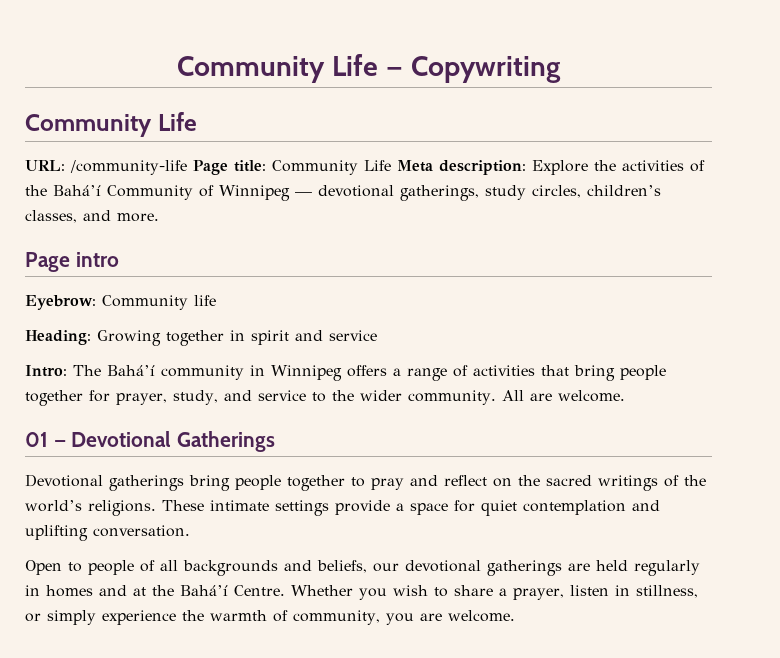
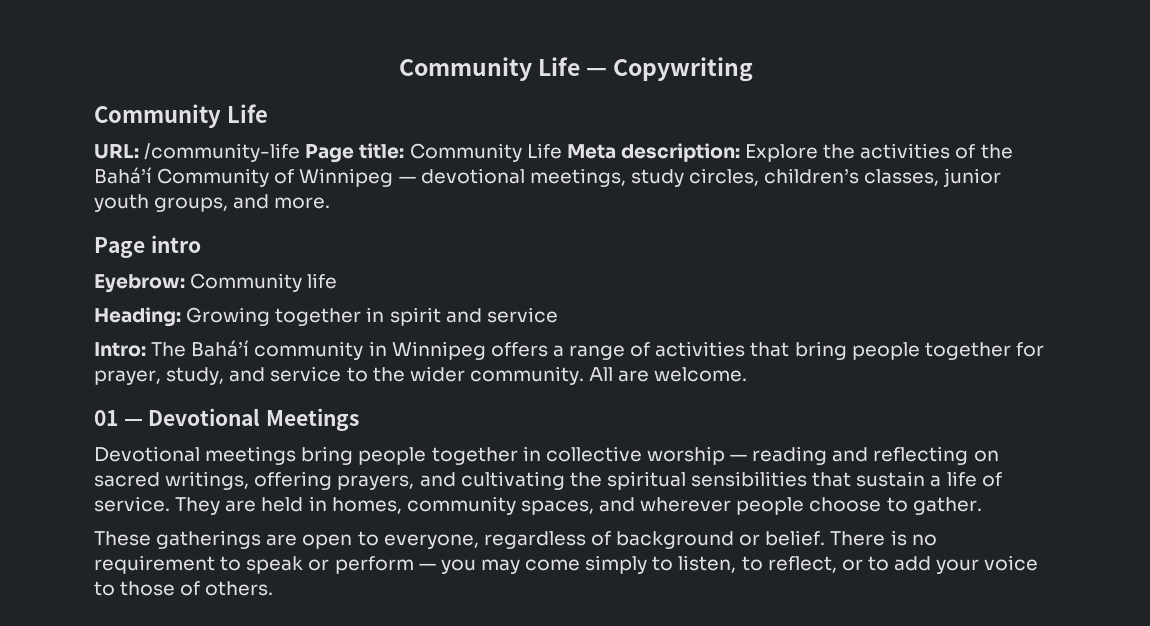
- URL: /community-life Page title: Community Life Meta description: Explore the activities of the Bahá’í Community of Winnipeg — devotional gatherings, study circles, children’s classes, and more.
+ URL: /community-life Page title: Community Life Meta description: Explore the activities of the Bahá’í Community of Winnipeg — devotional meetings, study circles, children’s classes, junior youth groups, and more.
- 01 — Devotional Gatherings
- Devotional gatherings bring people together to pray and reflect on the sacred writings of the world’s religions. These intimate settings provide a space for quiet contemplation and uplifting conversation.
- Open to people of all backgrounds and beliefs, our devotional gatherings are held regularly in homes and at the Bahá’í Centre. Whether you wish to share a prayer, listen in stillness, or simply experience the warmth of community, you are welcome.
+ 01 — Devotional Meetings
+ Devotional meetings bring people together in collective worship — reading and reflecting on sacred writings, offering prayers, and cultivating the spiritual sensibilities that sustain a life of service. They are held in homes, community spaces, and wherever people choose to gather.
+ These gatherings are open to everyone, regardless of background or belief. There is no requirement to speak or perform — you may come simply to listen, to reflect, or to add your voice to those of others.

